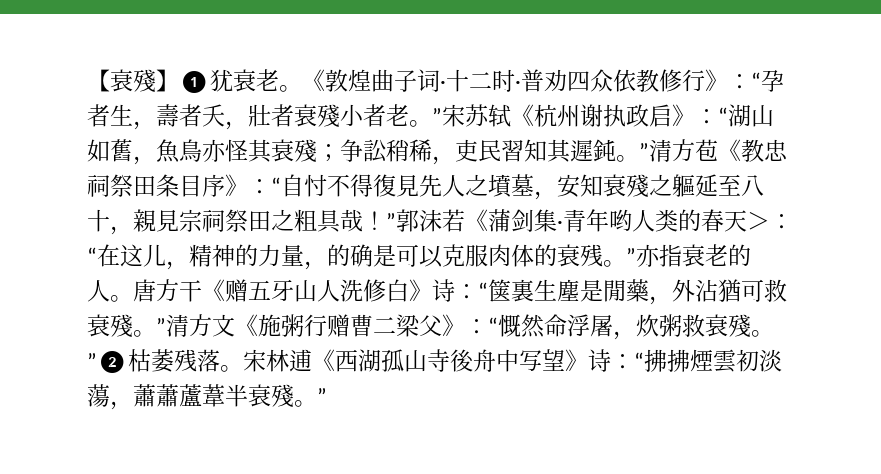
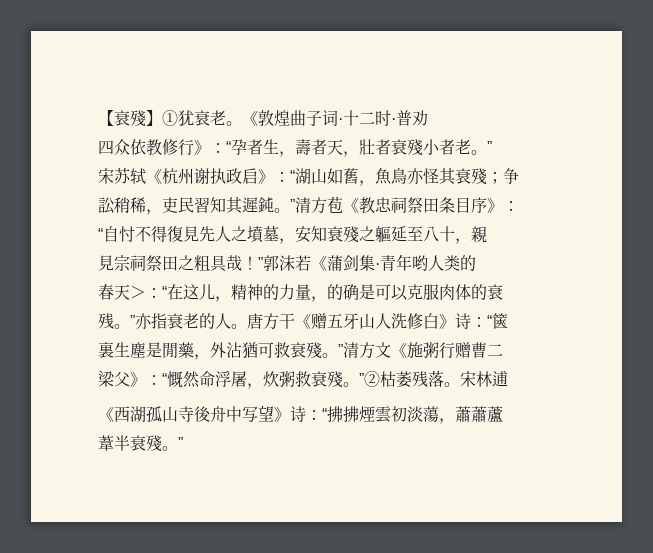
- 【衰殘】❶犹衰老。
+ 【衰殘】①犹衰老。
- 《敦煌曲子词·十二时·普劝四众依教修行》：
+ 《敦煌曲子词·十二时·普劝
+ 四众依教修行》：
- “孕者生，壽者夭，壯者衰殘小者老。”宋苏轼《杭州谢执政启》：
+ “孕者生，壽者天，壯者衰殘小者老。”
+ 宋苏轼《杭州谢执政启》：
- 争訟稍稀，吏民習知其遲鈍。”清方苞《教忠祠祭田条目序》：“自忖不得復見先人之墳墓，安知衰殘之軀延至八十，親見宗祠祭田之粗具哉！”郭沫若《蒲剑集·青年哟人类的春天＞：
+ 争
+ 訟稍稀，吏民習知其遲鈍。”清方苞《教忠祠祭田条目序》：
+ “自忖不得復見先人之墳墓，安知衰殘之軀延至八十，親
+ 見宗祠祭田之粗具哉！”郭沫若《蒲剑集·青年哟人类的
+ 春天＞：
- “在这儿，精神的力量，的确是可以克服肉体的衰残。”亦指衰老的人。
+ “在这儿，精神的力量，的确是可以克服肉体的衰
+ 残。”亦指衰老的人。
- 唐方干《赠五牙山人洗修白》诗：“箧裏生塵是閒藥，外沾猶可救衰殘。”清方文《施粥行赠曹二梁父》：“慨然命浮屠，炊粥救衰殘。”❷枯萎残落。
+ 唐方干《赠五牙山人洗修白》诗：“篋
+ 裏生塵是閒藥，外沾猶可救衰殘。”清方文《施粥行赠曹二
+ 梁父》：“慨然命浮屠，炊粥救衰殘。”②枯萎残落。
- 宋林逋《西湖孤山寺後舟中写望》诗：“拂拂煙雲初淡蕩，蕭蕭蘆葦半衰殘。”
+ 宋林逋
+ 《西湖孤山寺後舟中写望》诗：“拂拂煙雲初淡蕩，蕭蕭蘆
+ 葦半衰殘。”

